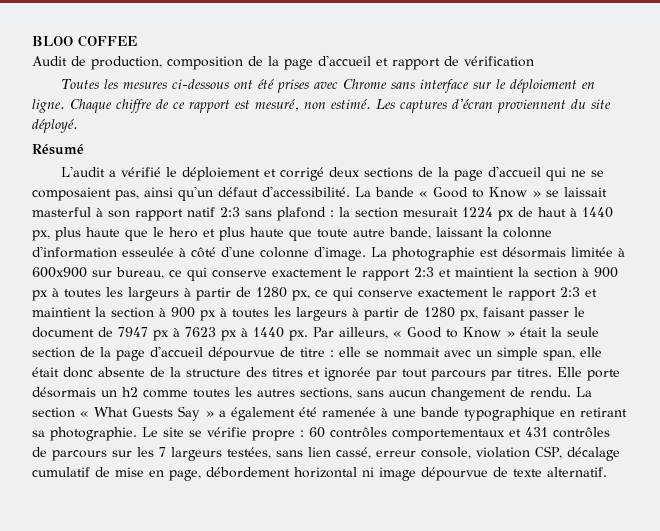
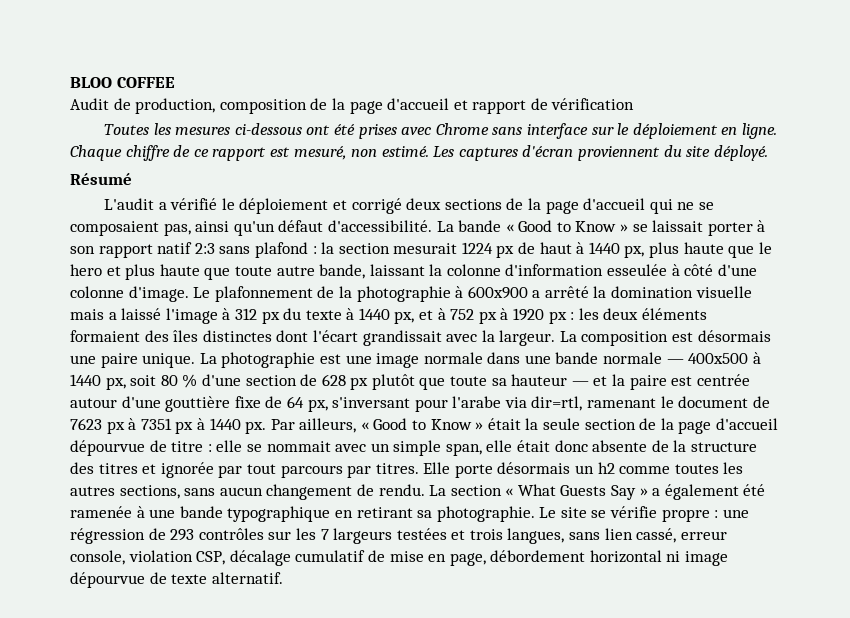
- La bande « Good to Know » se laissait masterful à son rapport natif 2:3 sans plafond : la section mesurait 1224 px de haut à 1440 px, plus haute que le hero et plus haute que toute autre bande, laissant la colonne d'information esseulée à côté d'une colonne d'image.
+ La bande « Good to Know » se laissait porter à son rapport natif 2:3 sans plafond : la section mesurait 1224 px de haut à 1440 px, plus haute que le hero et plus haute que toute autre bande, laissant la colonne d'information esseulée à côté d'une colonne d'image.
- La photographie est désormais limitée à 600x900 sur bureau, ce qui conserve exactement le rapport 2:3 et maintient la section à 900 px à toutes les largeurs à partir de 1280 px, ce qui conserve exactement le rapport 2:3 et maintient la section à 900 px à toutes les largeurs à partir de 1280 px, faisant passer le document de 7947 px à 7623 px à 1440 px.
+ Le plafonnement de la photographie à 600x900 a arrêté la domination visuelle mais a laissé l'image à 312 px du texte à 1440 px, et à 752 px à 1920 px : les deux éléments formaient des îles distinctes dont l'écart grandissait avec la largeur. La composition est désormais une paire unique. La photographie est une image normale dans une bande normale — 400x500 à 1440 px, soit 80 % d'une section de 628 px plutôt que toute sa hauteur — et la paire est centrée autour d'une gouttière fixe de 64 px, s'inversant pour l'arabe via dir=rtl, ramenant le document de 7623 px à 7351 px à 1440 px.
- Le site se vérifie propre : 60 contrôles comportementaux et 431 contrôles de parcours sur les 7 largeurs testées, sans lien cassé, erreur console, violation CSP, décalage cumulatif de mise en page, débordement horizontal ni image dépourvue de texte alternatif.
+ Le site se vérifie propre : une régression de 293 contrôles sur les 7 largeurs testées et trois langues, sans lien cassé, erreur console, violation CSP, décalage cumulatif de mise en page, débordement horizontal ni image dépourvue de texte alternatif.

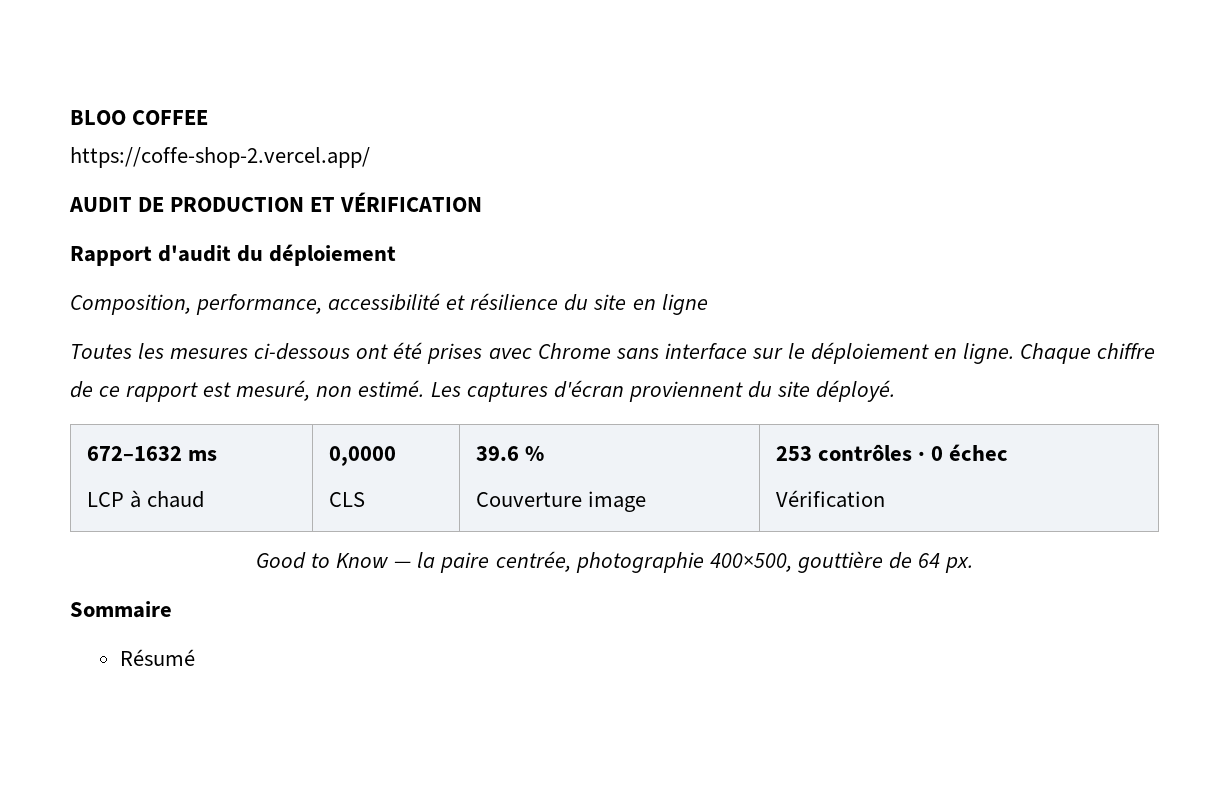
- Audit de production, composition de la page d'accueil et rapport de vérification
+ https://coffe-shop-2.vercel.app/
+ AUDIT DE PRODUCTION ET VÉRIFICATION
+ Rapport d'audit du déploiement
+ Composition, performance, accessibilité et résilience du site en ligne
+ 672–1632 ms
+ LCP à chaud | 0,0000
+ CLS | 39.6 %
+ Couverture image | 253 contrôles · 0 échec
+ Vérification
+ Good to Know — la paire centrée, photographie 400×500, gouttière de 64 px.
+ Sommaire
  Résumé
- L'audit a vérifié le déploiement et corrigé deux sections de la page d'accueil qui ne se composaient pas, ainsi qu'un défaut d'accessibilité. La bande « Good to Know » se laissait porter à son rapport natif 2:3 sans plafond : la section mesurait 1224 px de haut à 1440 px, plus haute que le hero et plus haute que toute autre bande, laissant la colonne d'information esseulée à côté d'une colonne d'image. Le plafonnement de la photographie à 600x900 a arrêté la domination visuelle mais a laissé l'image à 312 px du texte à 1440 px, et à 752 px à 1920 px : les deux éléments formaient des îles distinctes dont l'écart grandissait avec la largeur. La composition est désormais une paire unique. La photographie est une image normale dans une bande normale — 400x500 à 1440 px, soit 80 % d'une section de 628 px plutôt que toute sa hauteur — et la paire est centrée autour d'une gouttière fixe de 64 px, s'inversant pour l'arabe via dir=rtl, ramenant le document de 7623 px à 7351 px à 1440 px. Par ailleurs, « Good to Know » était la seule section de la page d'accueil dépourvue de titre : elle se nommait avec un simple span, elle était donc absente de la structure des titres et ignorée par tout parcours par titres. Elle porte désormais un h2 comme toutes les autres sections, sans aucun changement de rendu. La section « What Guests Say » a également été ramenée à une bande typographique en retirant sa photographie. Le site se vérifie propre : une régression de 293 contrôles sur les 7 largeurs testées et trois langues, sans lien cassé, erreur console, violation CSP, décalage cumulatif de mise en page, débordement horizontal ni image dépourvue de texte alternatif.

